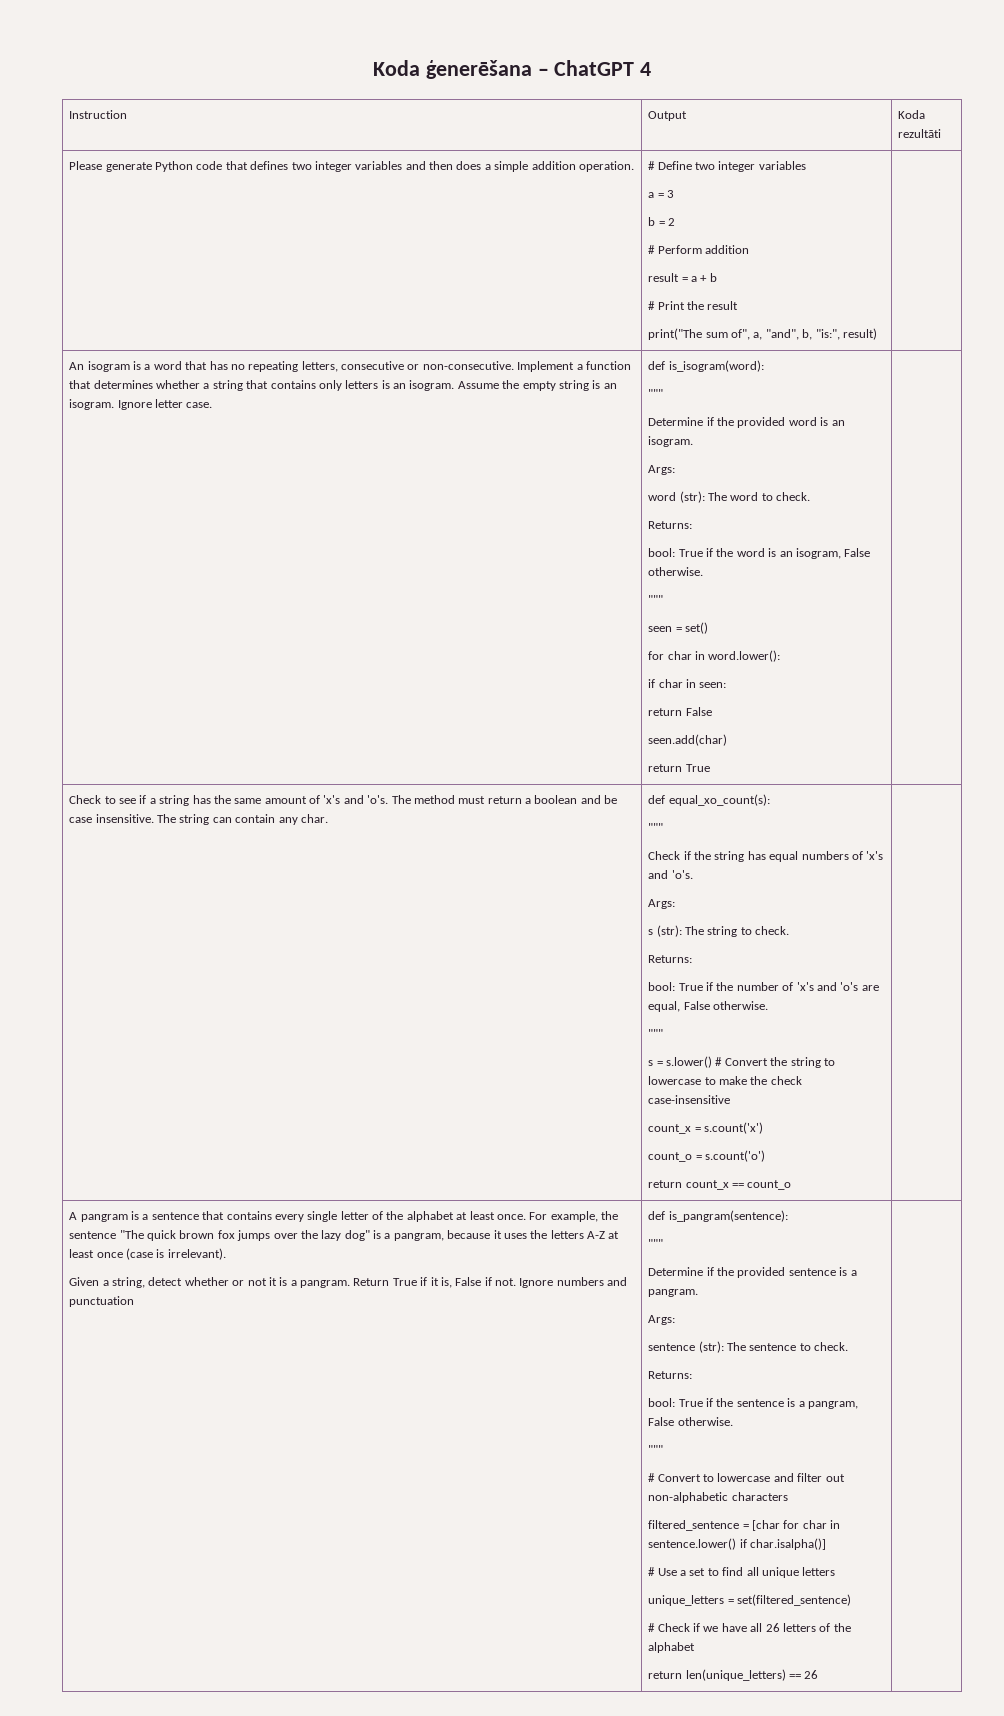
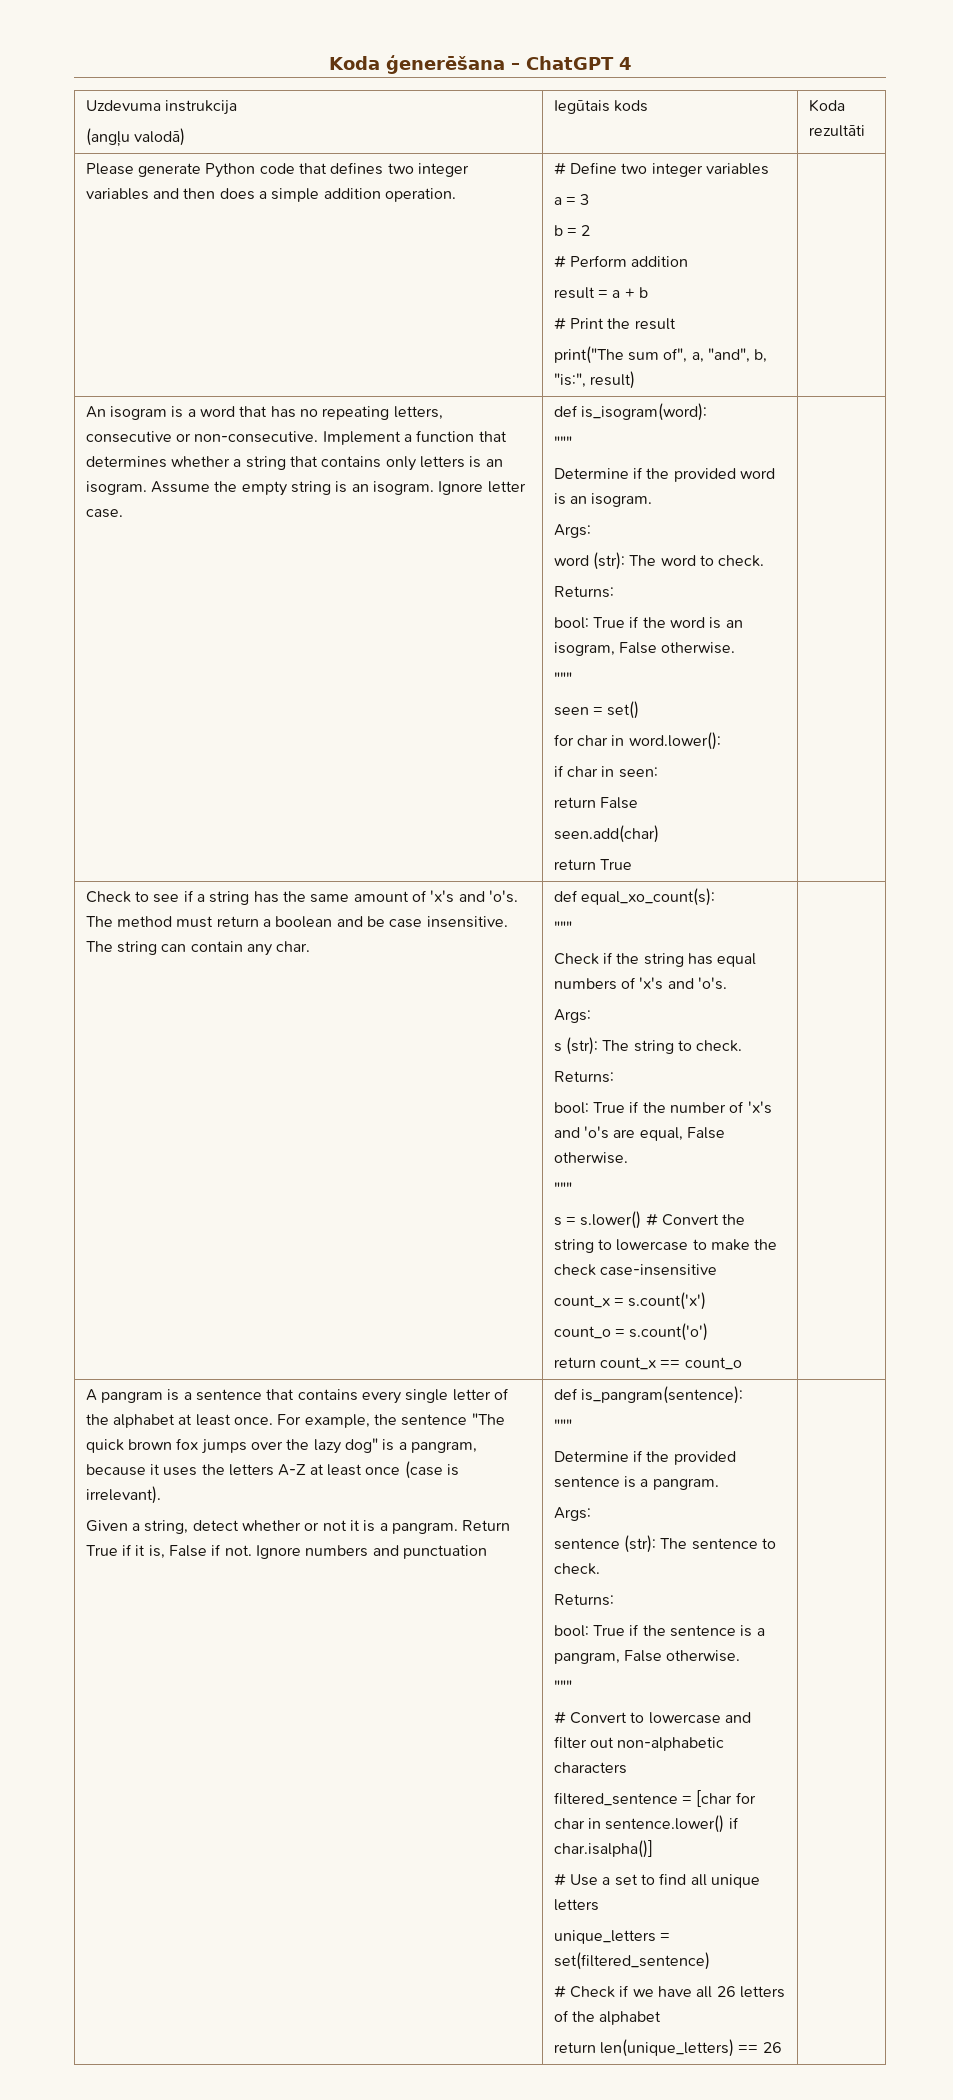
- Instruction | Output | Koda rezultāti
+ Uzdevuma instrukcija
+ (angļu valodā) | Iegūtais kods | Koda rezultāti

